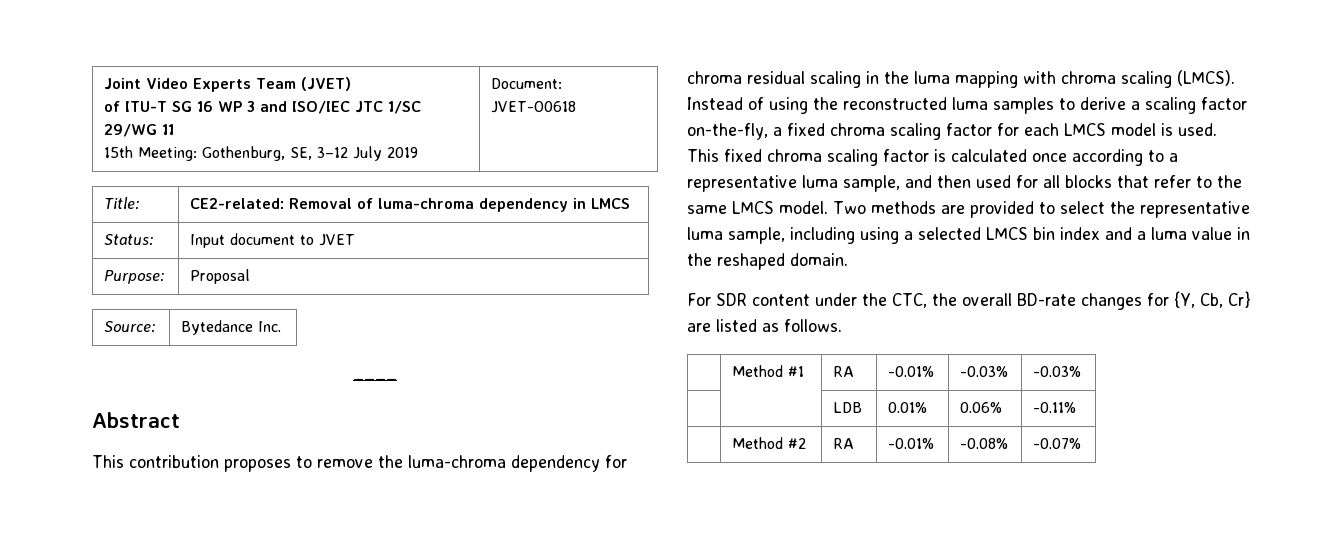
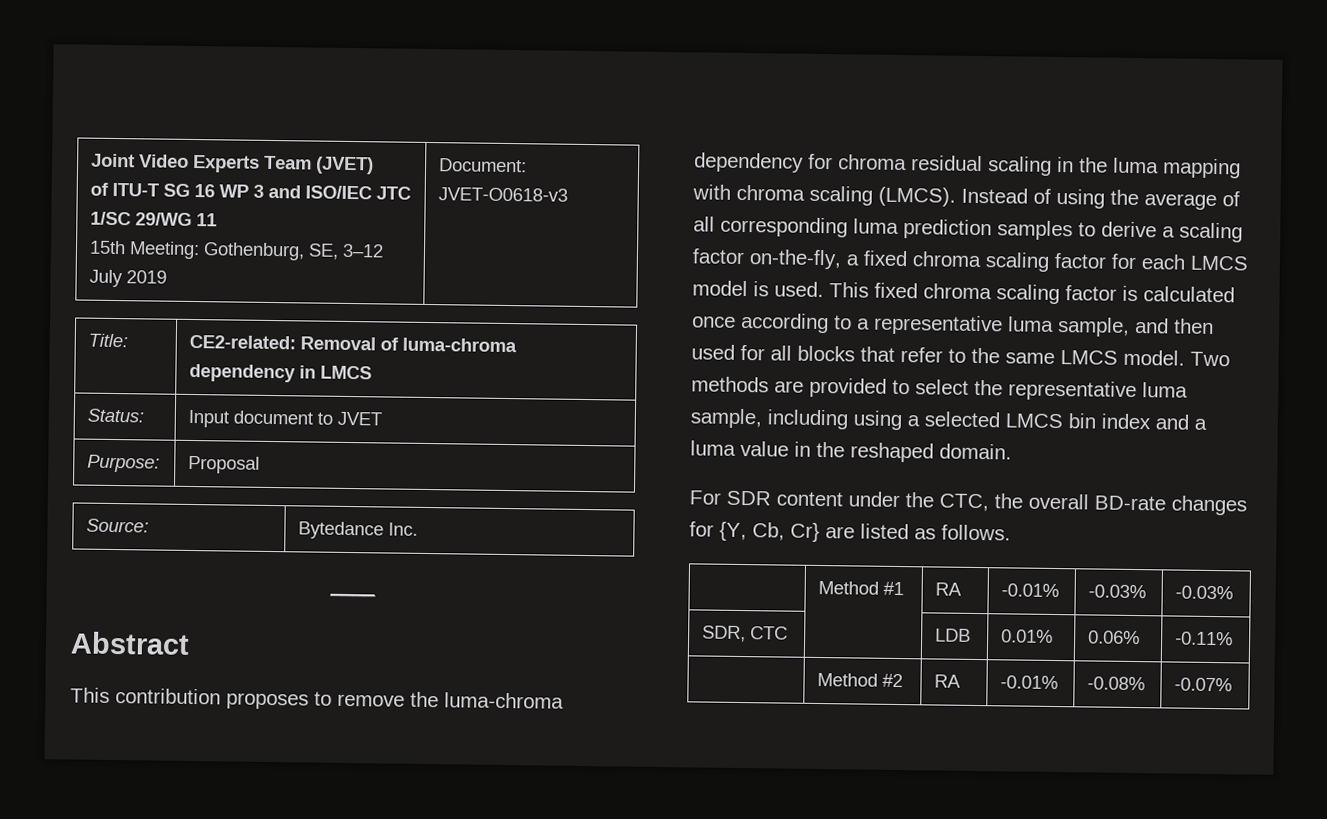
  Joint Video Experts Team (JVET)
  of ITU-T SG 16 WP 3 and ISO/IEC JTC 1/SC 29/WG 11
- 15th Meeting: Gothenburg, SE, 3–12 July 2019 | Document: JVET-O0618
+ 15th Meeting: Gothenburg, SE, 3–12 July 2019 | Document: JVET-O0618-v3
- Instead of using the reconstructed luma samples to derive a scaling factor on-the-fly, a fixed chroma scaling factor for each LMCS model is used.
+ Instead of using the average of all corresponding luma prediction samples to derive a scaling factor on-the-fly, a fixed chroma scaling factor for each LMCS model is used.
- | | LDB | 0.01% | 0.06% | -0.11%
+ SDR, CTC | | LDB | 0.01% | 0.06% | -0.11%

